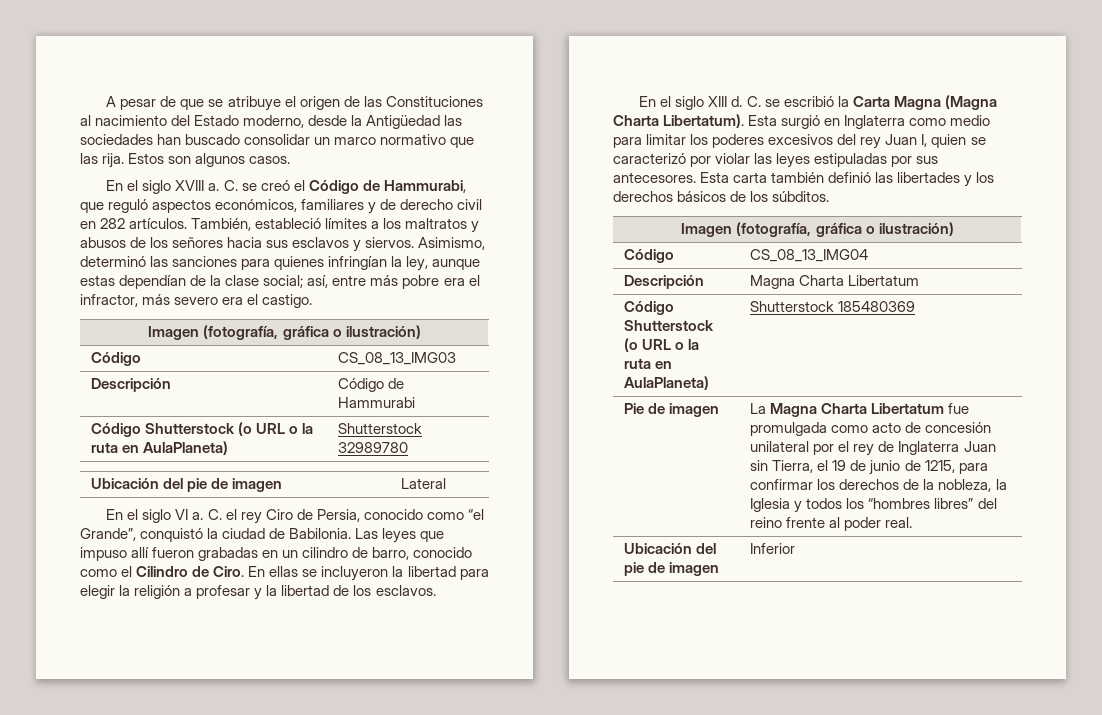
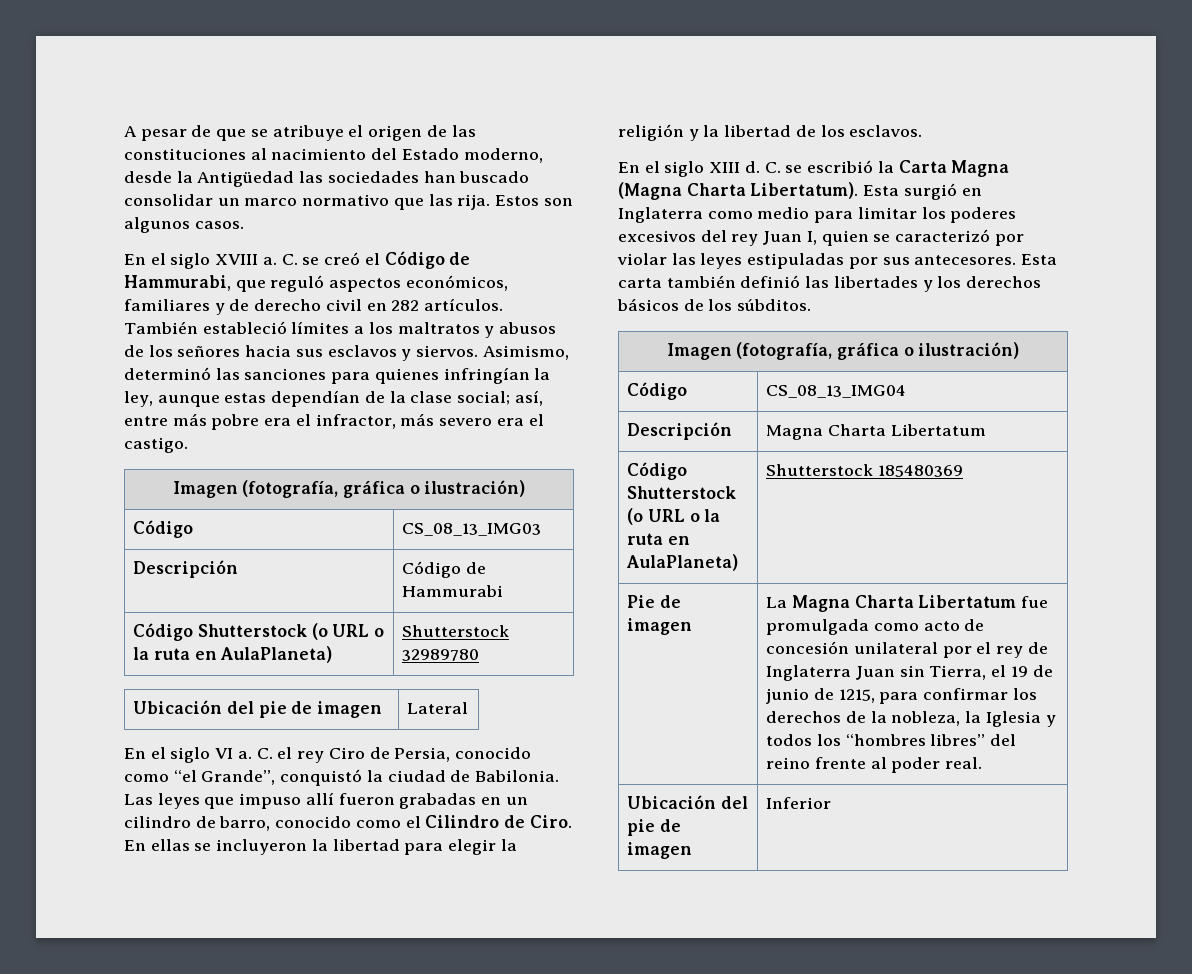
- A pesar de que se atribuye el origen de las Constituciones al nacimiento del Estado moderno, desde la Antigüedad las sociedades han buscado consolidar un marco normativo que las rija.
+ A pesar de que se atribuye el origen de las constituciones al nacimiento del Estado moderno, desde la Antigüedad las sociedades han buscado consolidar un marco normativo que las rija.
- También, estableció límites a los maltratos y abusos de los señores hacia sus esclavos y siervos.
+ También estableció límites a los maltratos y abusos de los señores hacia sus esclavos y siervos.
- En ellas se incluyeron la libertad para elegir la religión a profesar y la libertad de los esclavos.
+ En ellas se incluyeron la libertad para elegir la religión y la libertad de los esclavos.

